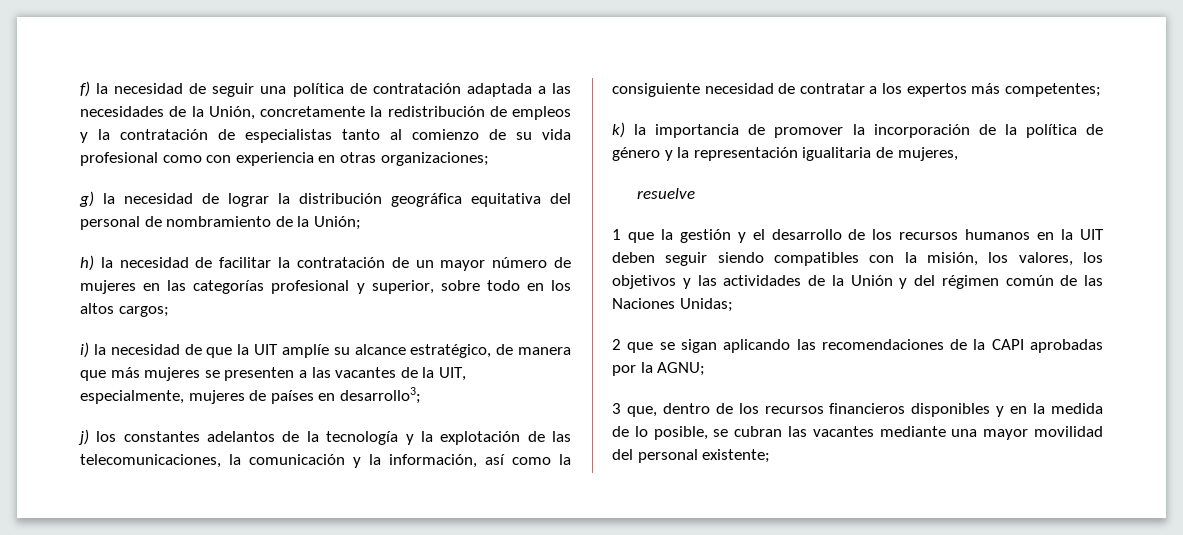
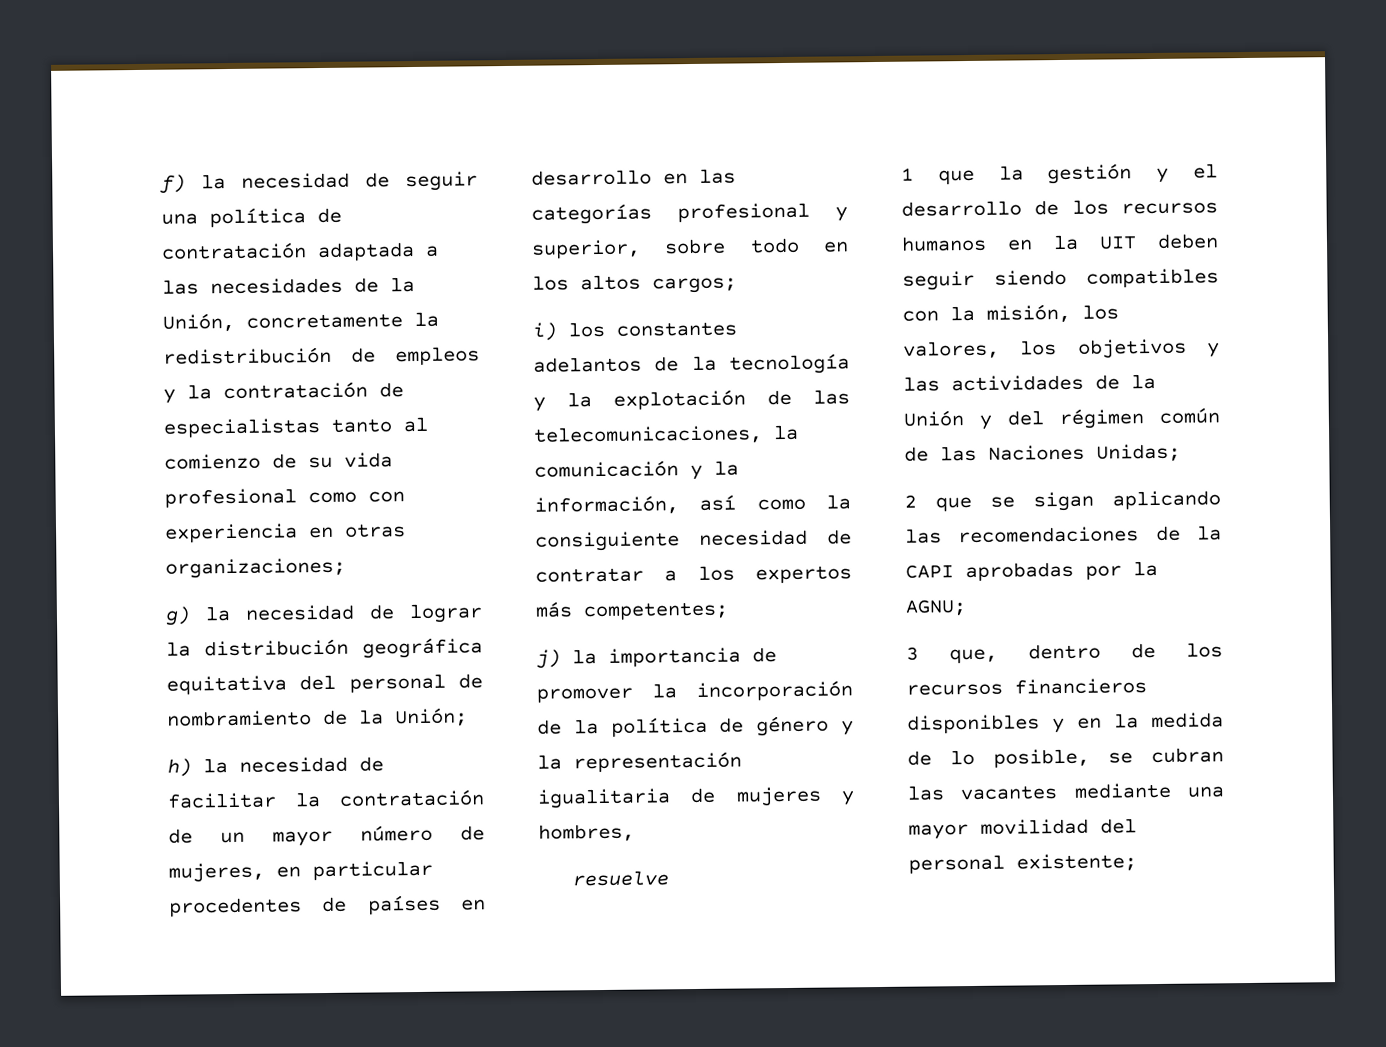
- h) la necesidad de facilitar la contratación de un mayor número de mujeres en las categorías profesional y superior, sobre todo en los altos cargos;
+ h) la necesidad de facilitar la contratación de un mayor número de mujeres, en particular procedentes de países en desarrollo en las categorías profesional y superior, sobre todo en los altos cargos;
- i) la necesidad de que la UIT amplíe su alcance estratégico, de manera que más mujeres se presenten a las vacantes de la UIT, especialmente, mujeres de países en desarrollo3;
- j) los constantes adelantos de la tecnología y la explotación de las telecomunicaciones, la comunicación y la información, así como la consiguiente necesidad de contratar a los expertos más competentes;
+ i) los constantes adelantos de la tecnología y la explotación de las telecomunicaciones, la comunicación y la información, así como la consiguiente necesidad de contratar a los expertos más competentes;
- k) la importancia de promover la incorporación de la política de género y la representación igualitaria de mujeres,
+ j) la importancia de promover la incorporación de la política de género y la representación igualitaria de mujeres y hombres,

